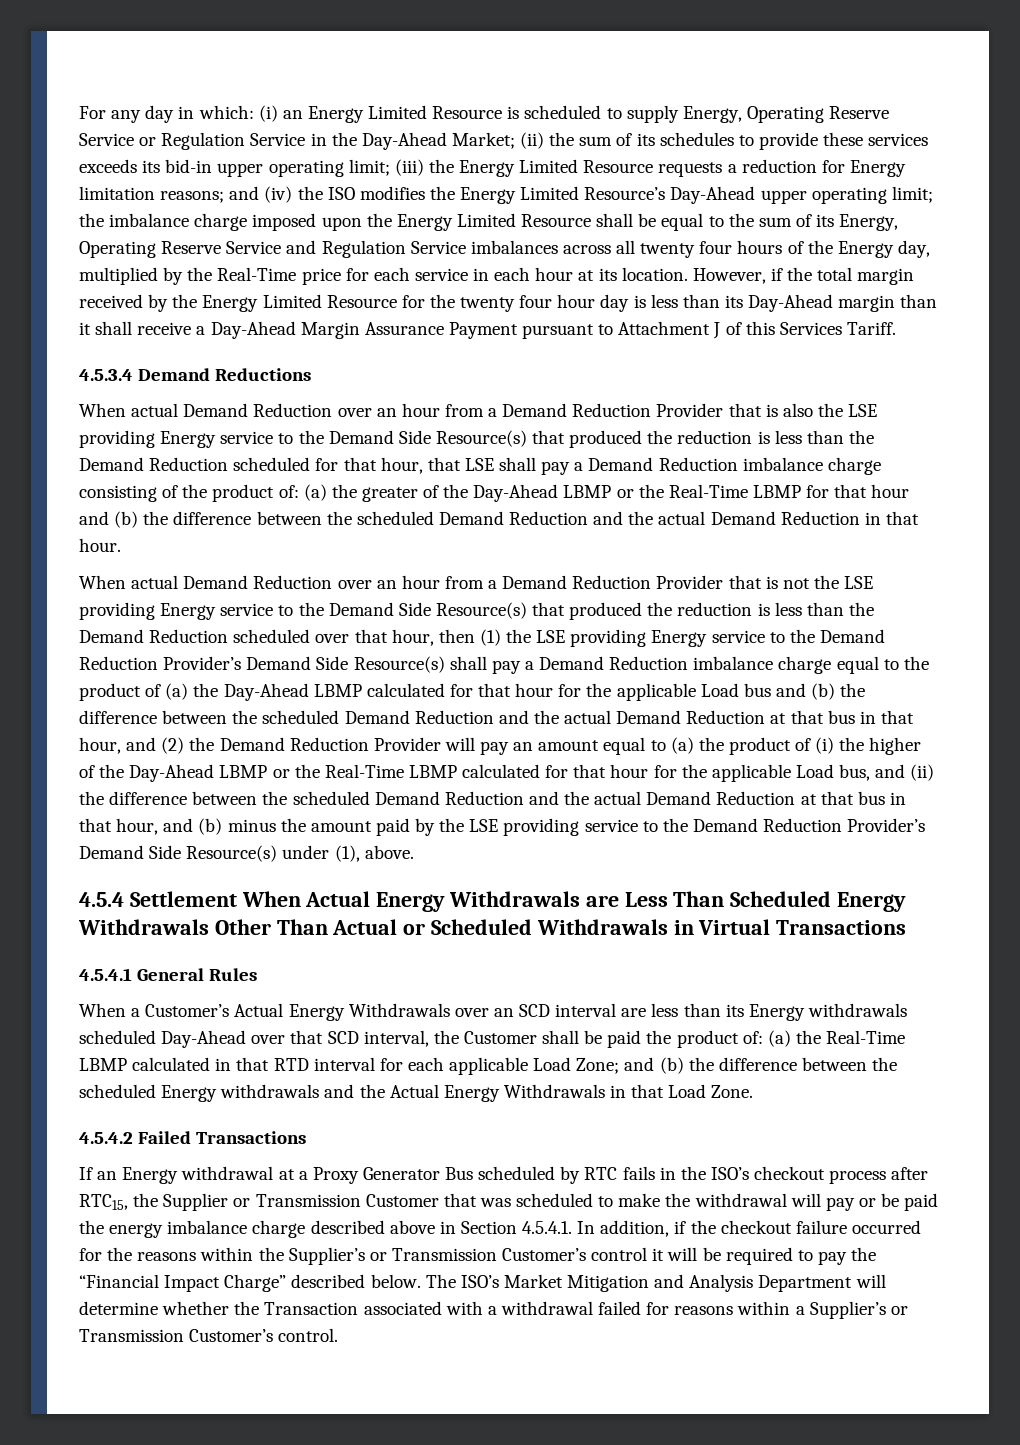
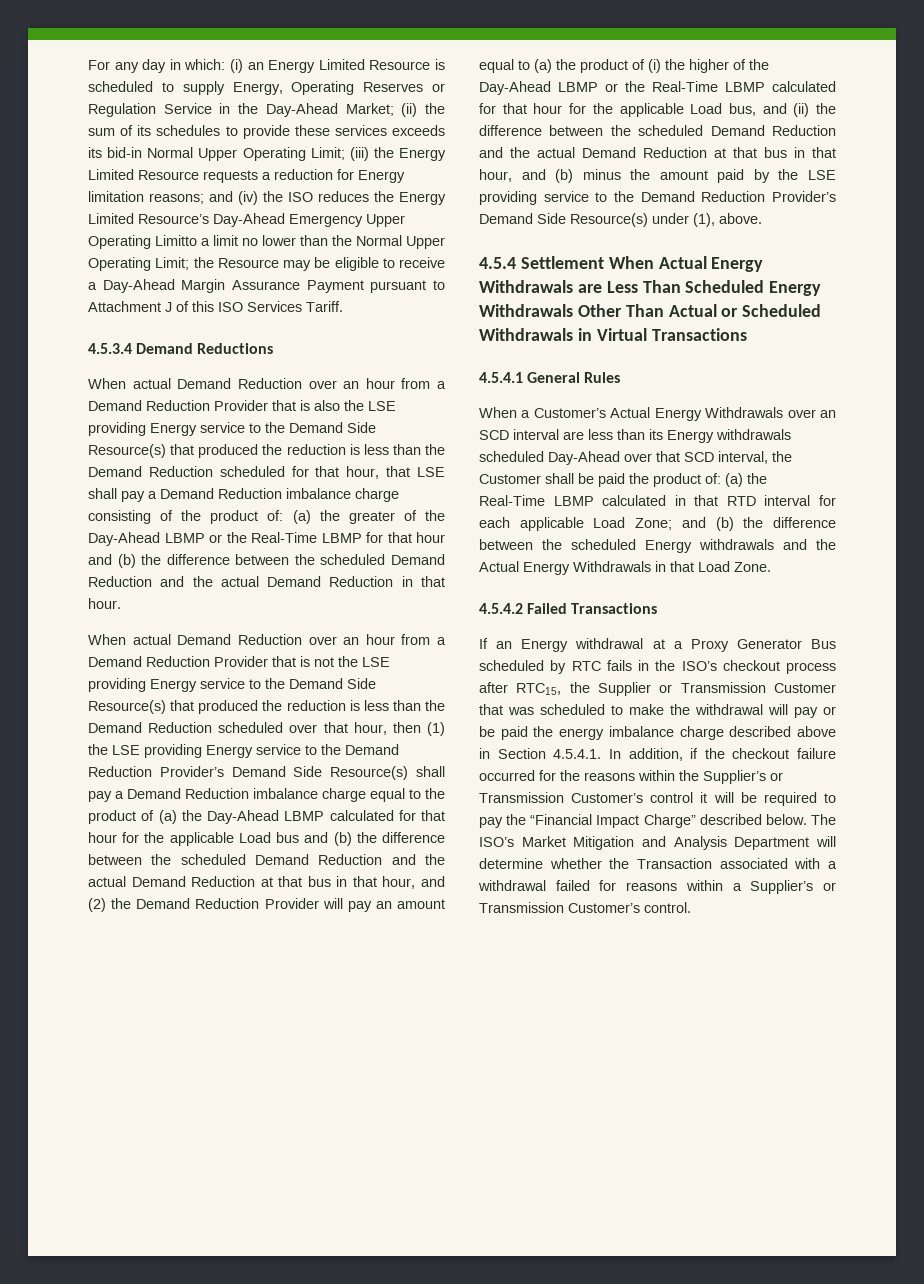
- (i) an Energy Limited Resource is scheduled to supply Energy, Operating Reserve Service or Regulation Service in the Day-Ahead Market;
+ (i) an Energy Limited Resource is scheduled to supply Energy, Operating Reserves or Regulation Service in the Day-Ahead Market;
- (ii) the sum of its schedules to provide these services exceeds its bid-in upper operating limit;
+ (ii) the sum of its schedules to provide these services exceeds its bid-in Normal Upper Operating Limit;
- and (iv) the ISO modifies the Energy Limited Resource’s Day-Ahead upper operating limit; the imbalance charge imposed upon the Energy Limited Resource shall be equal to the sum of its Energy, Operating Reserve Service and Regulation Service imbalances across all twenty four hours of the Energy day, multiplied by the Real-Time price for each service in each hour at its location. However, if the total margin received by the Energy Limited Resource for the twenty four hour day is less than its Day-Ahead margin than it shall receive a Day-Ahead Margin Assurance Payment pursuant to Attachment J of this Services Tariff.
+ and (iv) the ISO reduces the Energy Limited Resource’s Day-Ahead Emergency Upper Operating Limitto a limit no lower than the Normal Upper Operating Limit; the Resource may be eligible to receive a Day-Ahead Margin Assurance Payment pursuant to Attachment J of this ISO Services Tariff.

